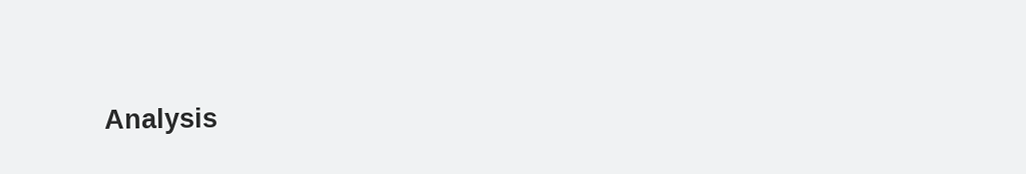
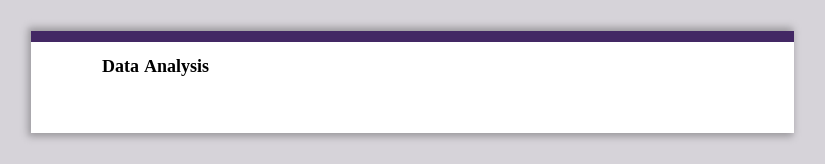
- Analysis
+ Data Analysis

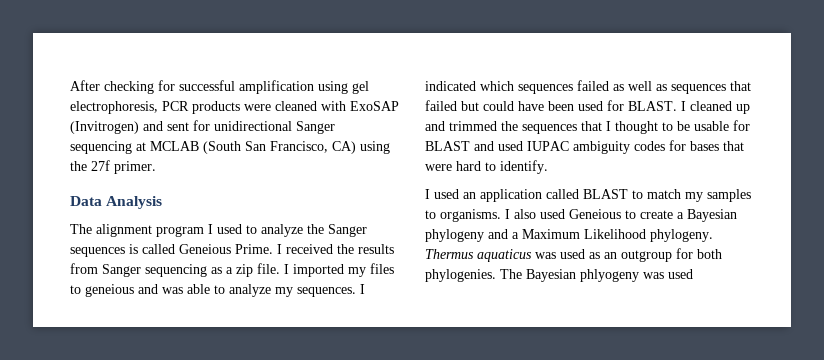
+ After checking for successful amplification using gel electrophoresis, PCR products were cleaned with ExoSAP (Invitrogen) and sent for unidirectional Sanger sequencing at MCLAB (South San Francisco, CA) using the 27f primer.
  Data Analysis
+ The alignment program I used to analyze the Sanger sequences is called Geneious Prime. I received the results from Sanger sequencing as a zip file. I imported my files to geneious and was able to analyze my sequences. I indicated which sequences failed as well as sequences that failed but could have been used for BLAST. I cleaned up and trimmed the sequences that I thought to be usable for BLAST and used IUPAC ambiguity codes for bases that were hard to identify.
+ I used an application called BLAST to match my samples to organisms. I also used Geneious to create a Bayesian phylogeny and a Maximum Likelihood phylogeny. Thermus aquaticus was used as an outgroup for both phylogenies. The Bayesian phlyogeny was used

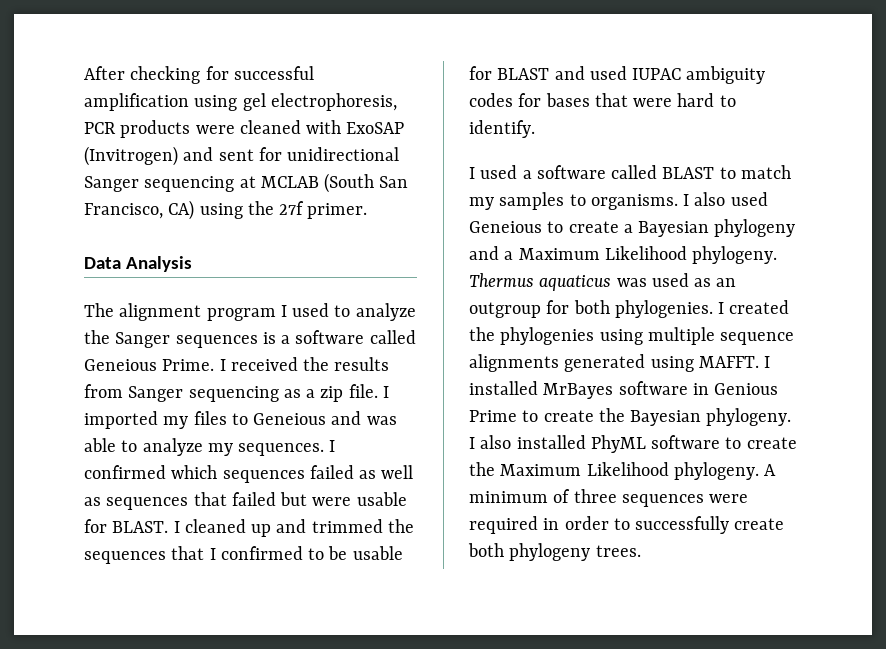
- The alignment program I used to analyze the Sanger sequences is called Geneious Prime.
+ The alignment program I used to analyze the Sanger sequences is a software called Geneious Prime.
- I imported my files to geneious and was able to analyze my sequences.
+ I imported my files to Geneious and was able to analyze my sequences.
- I indicated which sequences failed as well as sequences that failed but could have been used for BLAST.
+ I confirmed which sequences failed as well as sequences that failed but were usable for BLAST.
- I cleaned up and trimmed the sequences that I thought to be usable for BLAST and used IUPAC ambiguity codes for bases that were hard to identify.
+ I cleaned up and trimmed the sequences that I confirmed to be usable for BLAST and used IUPAC ambiguity codes for bases that were hard to identify.
- I used an application called BLAST to match my samples to organisms.
+ I used a software called BLAST to match my samples to organisms.
- The Bayesian phlyogeny was used
+ I created the phylogenies using multiple sequence alignments generated using MAFFT. I installed MrBayes software in Genious Prime to create the Bayesian phylogeny. I also installed PhyML software to create the Maximum Likelihood phylogeny. A minimum of three sequences were required in order to successfully create both phylogeny trees.

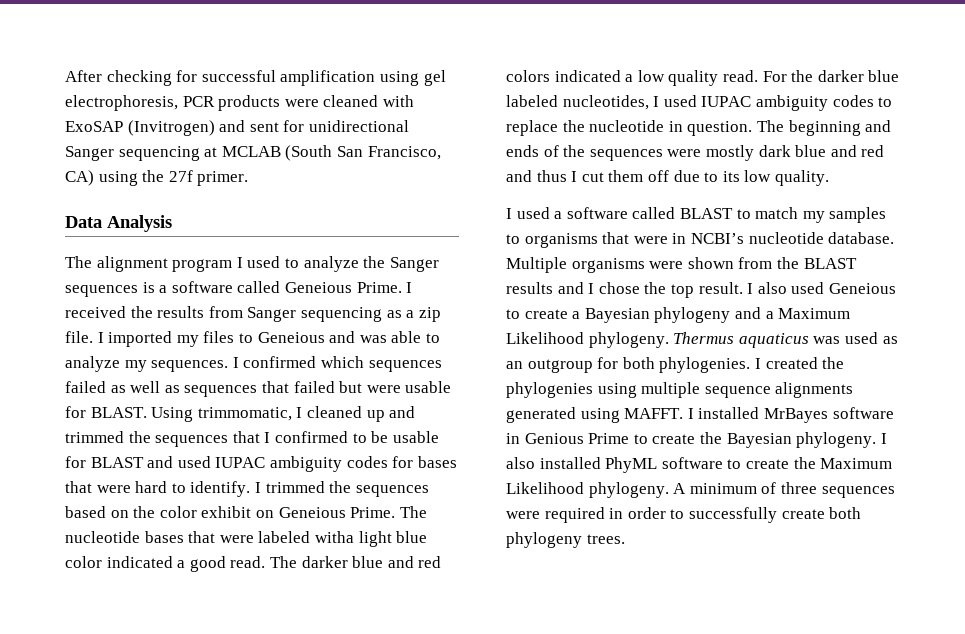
- I cleaned up and trimmed the sequences that I confirmed to be usable for BLAST and used IUPAC ambiguity codes for bases that were hard to identify.
+ Using trimmomatic, I cleaned up and trimmed the sequences that I confirmed to be usable for BLAST and used IUPAC ambiguity codes for bases that were hard to identify. I trimmed the sequences based on the color exhibit on Geneious Prime. The nucleotide bases that were labeled witha light blue color indicated a good read. The darker blue and red colors indicated a low quality read. For the darker blue labeled nucleotides, I used IUPAC ambiguity codes to replace the nucleotide in question. The beginning and ends of the sequences were mostly dark blue and red and thus I cut them off due to its low quality.
- I used a software called BLAST to match my samples to organisms.
+ I used a software called BLAST to match my samples to organisms that were in NCBI’s nucleotide database. Multiple organisms were shown from the BLAST results and I chose the top result.

